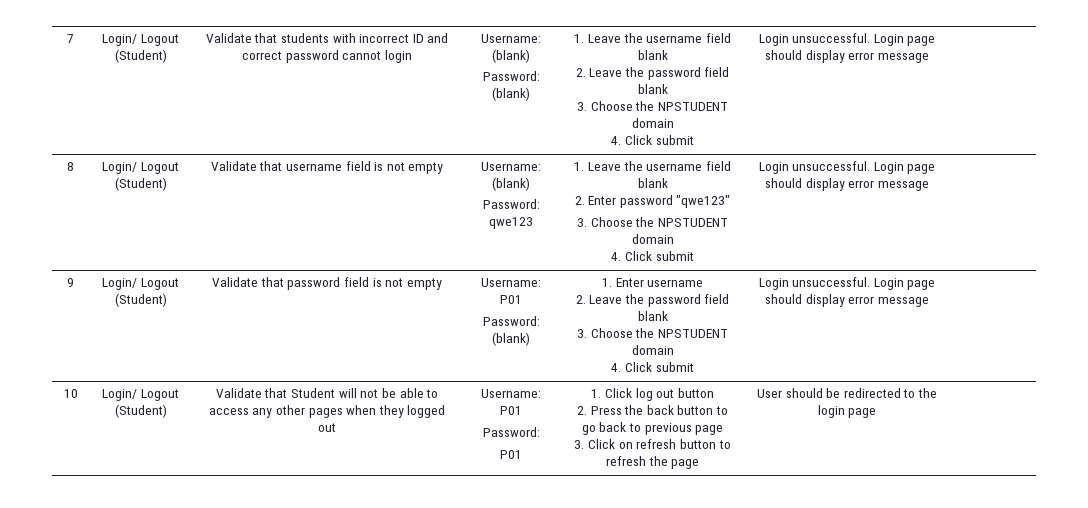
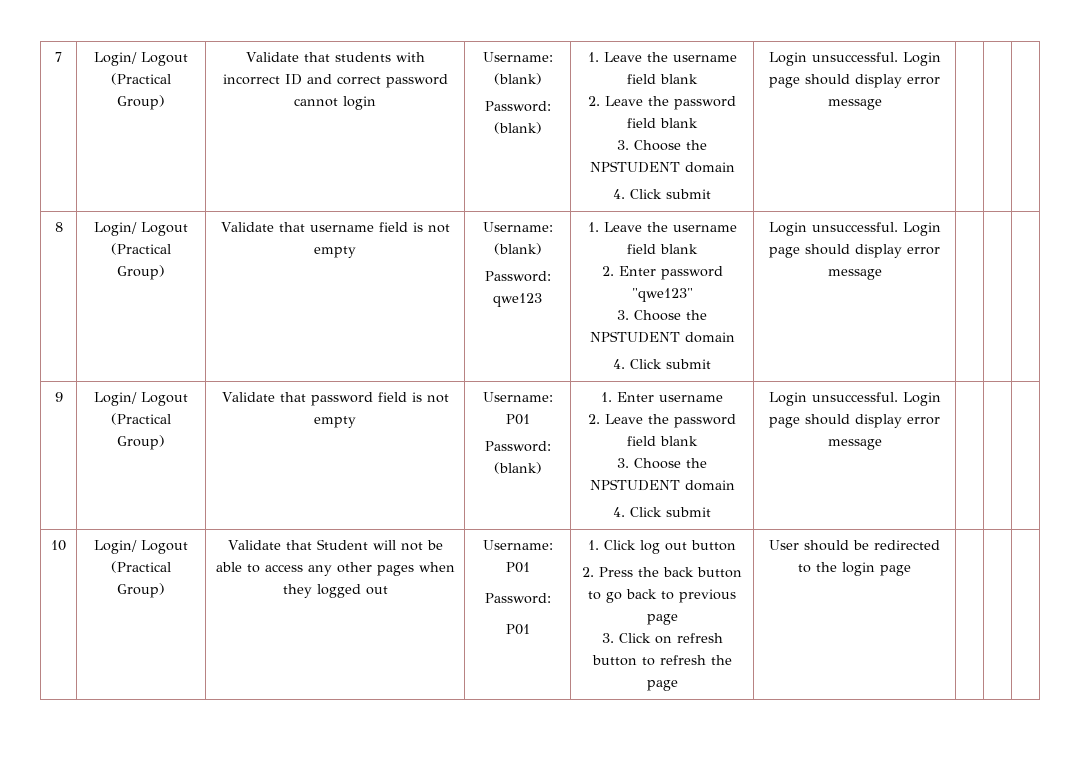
- 7 | Login/ Logout (Student)
+ 7 | Login/ Logout (Practical Group)
- 8 | Login/ Logout (Student)
+ 8 | Login/ Logout (Practical Group)
- 9 | Login/ Logout (Student)
+ 9 | Login/ Logout (Practical Group)
- 10 | Login/ Logout (Student)
+ 10 | Login/ Logout (Practical Group)

